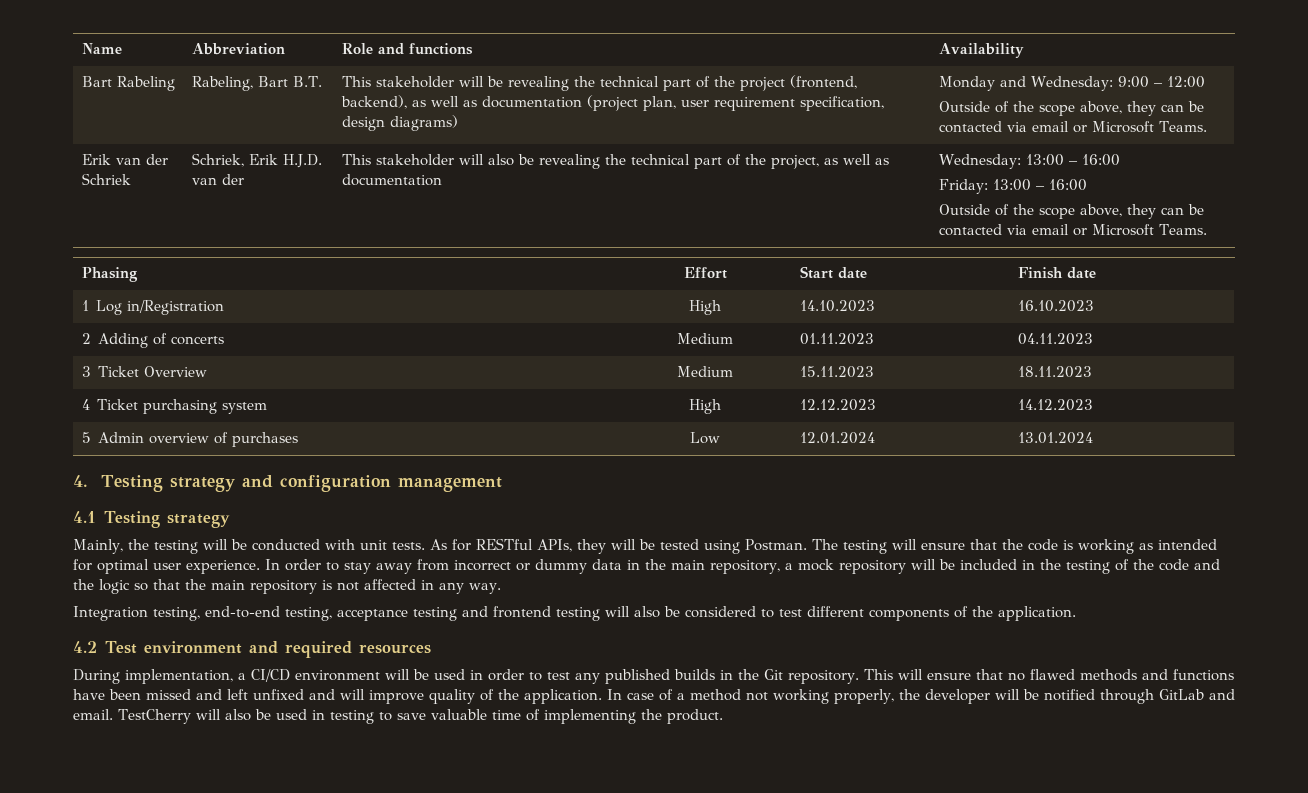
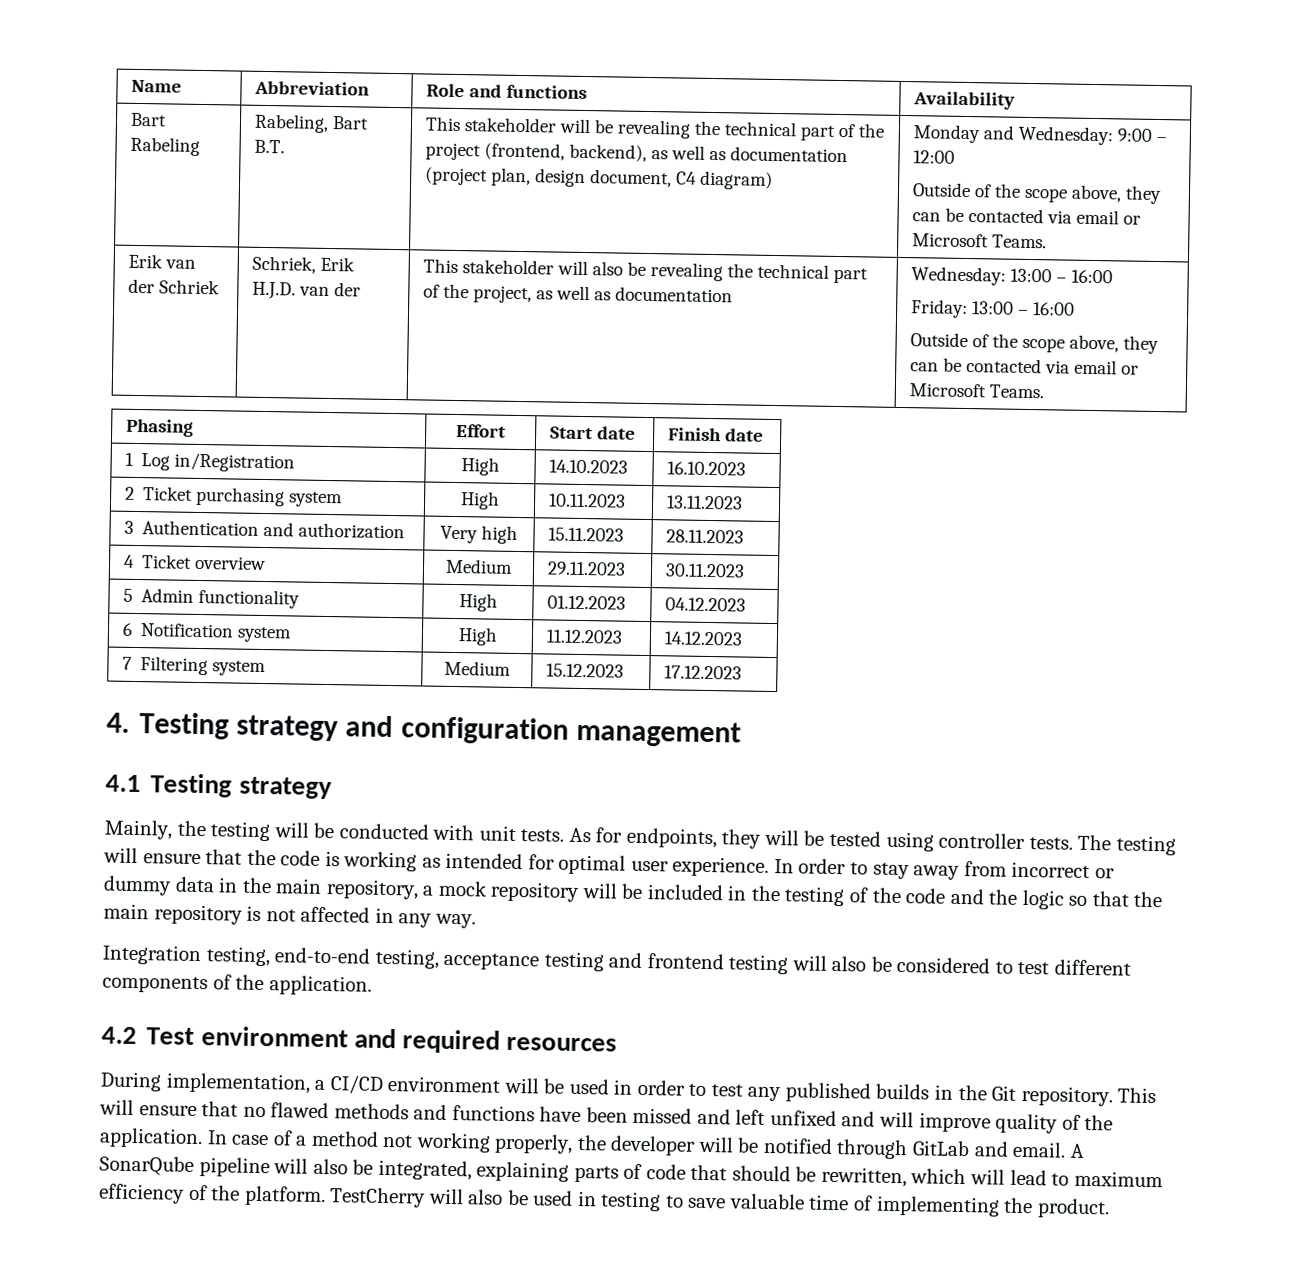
- This stakeholder will be revealing the technical part of the project (frontend, backend), as well as documentation (project plan, user requirement specification, design diagrams)
+ This stakeholder will be revealing the technical part of the project (frontend, backend), as well as documentation (project plan, design document, C4 diagram)
- 2 Adding of concerts | Medium | 01.11.2023 | 04.11.2023
- 3 Ticket Overview | Medium | 15.11.2023 | 18.11.2023
- 4 Ticket purchasing system | High | 12.12.2023 | 14.12.2023
- 5 Admin overview of purchases | Low | 12.01.2024 | 13.01.2024
+ 2 Ticket purchasing system | High | 10.11.2023 | 13.11.2023
+ 3 Authentication and authorization | Very high | 15.11.2023 | 28.11.2023
+ 4 Ticket overview | Medium | 29.11.2023 | 30.11.2023
+ 5 Admin functionality | High | 01.12.2023 | 04.12.2023
+ 6 Notification system | High | 11.12.2023 | 14.12.2023
+ 7 Filtering system | Medium | 15.12.2023 | 17.12.2023
- As for RESTful APIs, they will be tested using Postman.
+ As for endpoints, they will be tested using controller tests.
+ A SonarQube pipeline will also be integrated, explaining parts of code that should be rewritten, which will lead to maximum efficiency of the platform.

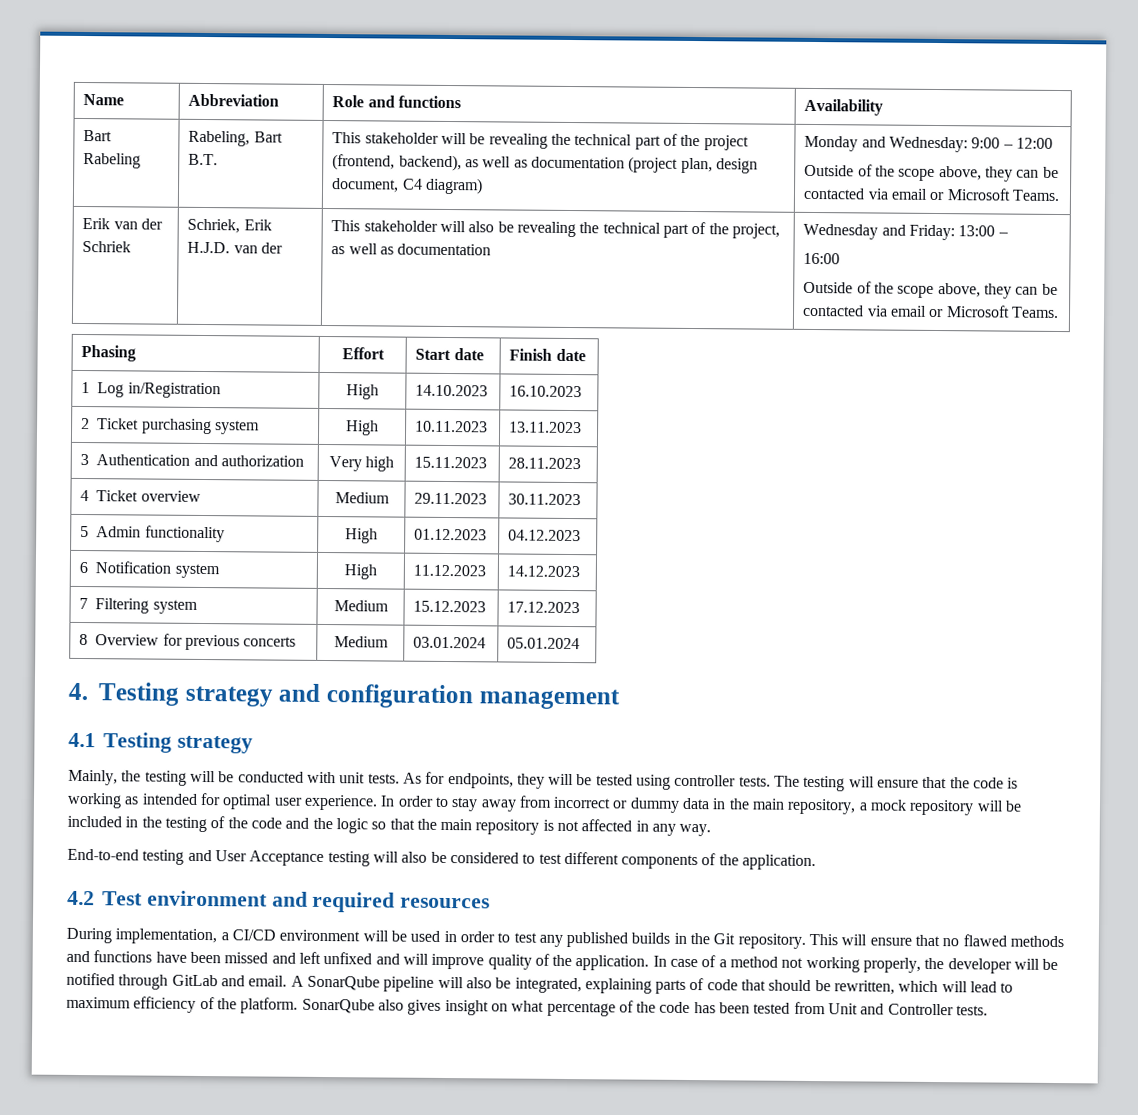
- Wednesday: 13:00 – 16:00
- Friday: 13:00 – 16:00
+ Wednesday and Friday: 13:00 –
+ 16:00
+ 8 Overview for previous concerts | Medium | 03.01.2024 | 05.01.2024
- Integration testing, end-to-end testing, acceptance testing and frontend testing will also be considered to test different components of the application.
+ End-to-end testing and User Acceptance testing will also be considered to test different components of the application.
- TestCherry will also be used in testing to save valuable time of implementing the product.
+ SonarQube also gives insight on what percentage of the code has been tested from Unit and Controller tests.

